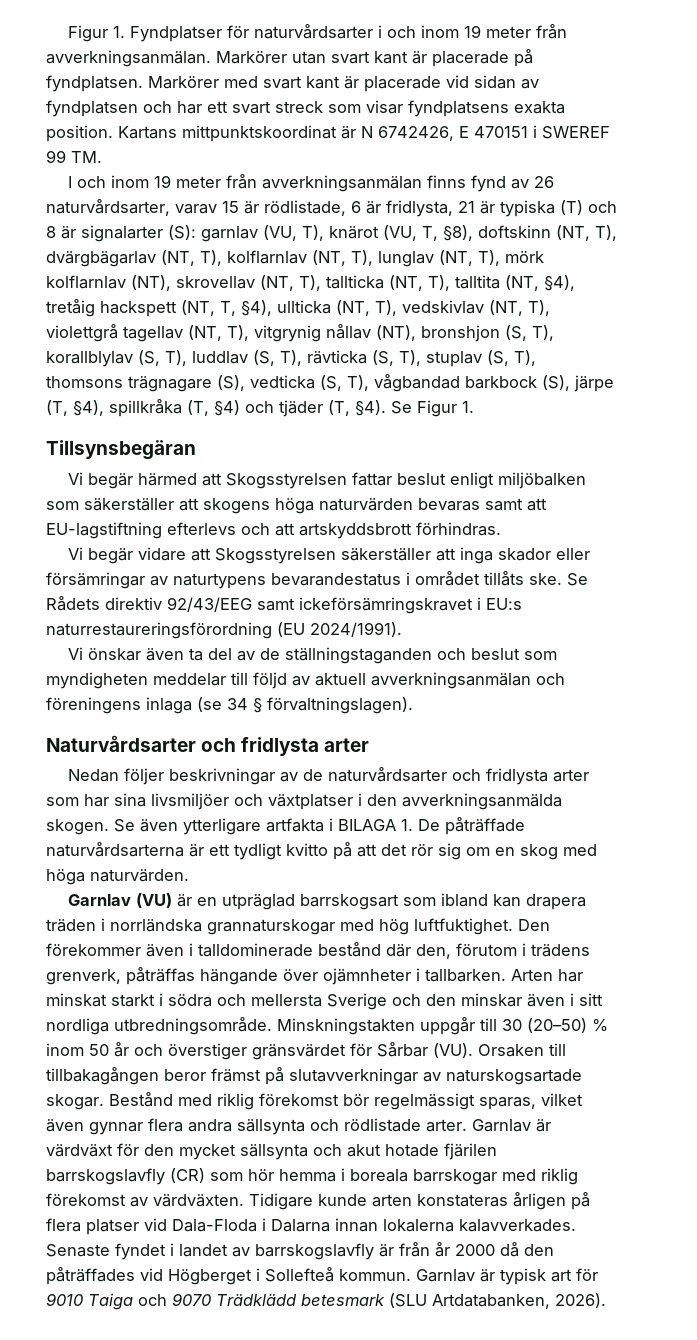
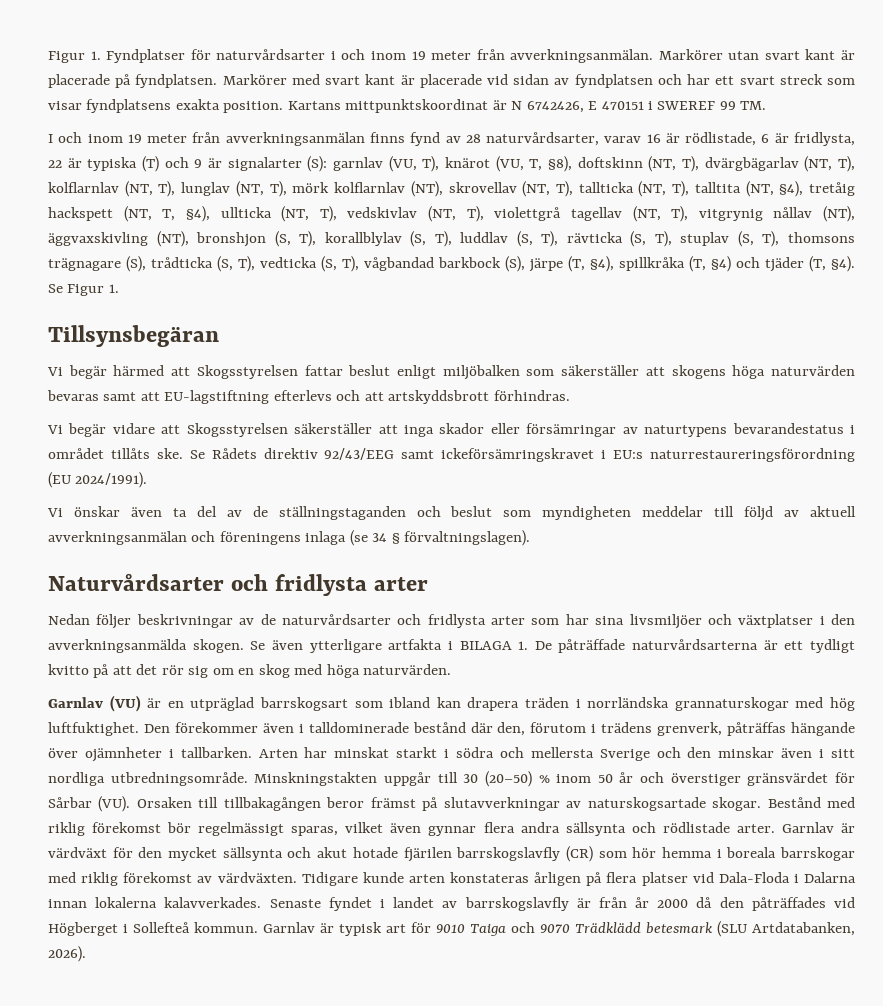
- I och inom 19 meter från avverkningsanmälan finns fynd av 26 naturvårdsarter, varav 15 är rödlistade, 6 är fridlysta, 21 är typiska (T) och 8 är signalarter (S):
+ I och inom 19 meter från avverkningsanmälan finns fynd av 28 naturvårdsarter, varav 16 är rödlistade, 6 är fridlysta, 22 är typiska (T) och 9 är signalarter (S):
- garnlav (VU, T), knärot (VU, T, §8), doftskinn (NT, T), dvärgbägarlav (NT, T), kolflarnlav (NT, T), lunglav (NT, T), mörk kolflarnlav (NT), skrovellav (NT, T), tallticka (NT, T), talltita (NT, §4), tretåig hackspett (NT, T, §4), ullticka (NT, T), vedskivlav (NT, T), violettgrå tagellav (NT, T), vitgrynig nållav (NT), bronshjon (S, T), korallblylav (S, T), luddlav (S, T), rävticka (S, T), stuplav (S, T), thomsons trägnagare (S), vedticka (S, T), vågbandad barkbock (S), järpe (T, §4), spillkråka (T, §4) och tjäder (T, §4).
+ garnlav (VU, T), knärot (VU, T, §8), doftskinn (NT, T), dvärgbägarlav (NT, T), kolflarnlav (NT, T), lunglav (NT, T), mörk kolflarnlav (NT), skrovellav (NT, T), tallticka (NT, T), talltita (NT, §4), tretåig hackspett (NT, T, §4), ullticka (NT, T), vedskivlav (NT, T), violettgrå tagellav (NT, T), vitgrynig nållav (NT), äggvaxskivling (NT), bronshjon (S, T), korallblylav (S, T), luddlav (S, T), rävticka (S, T), stuplav (S, T), thomsons trägnagare (S), trådticka (S, T), vedticka (S, T), vågbandad barkbock (S), järpe (T, §4), spillkråka (T, §4) och tjäder (T, §4).

